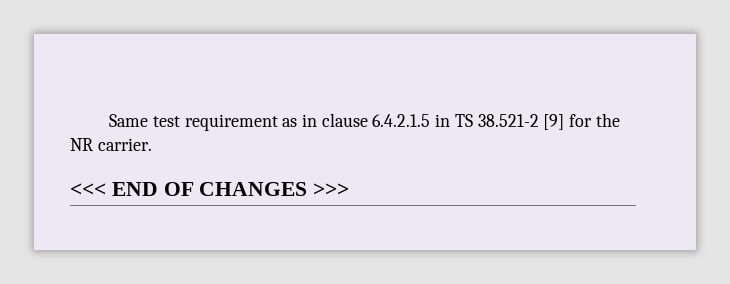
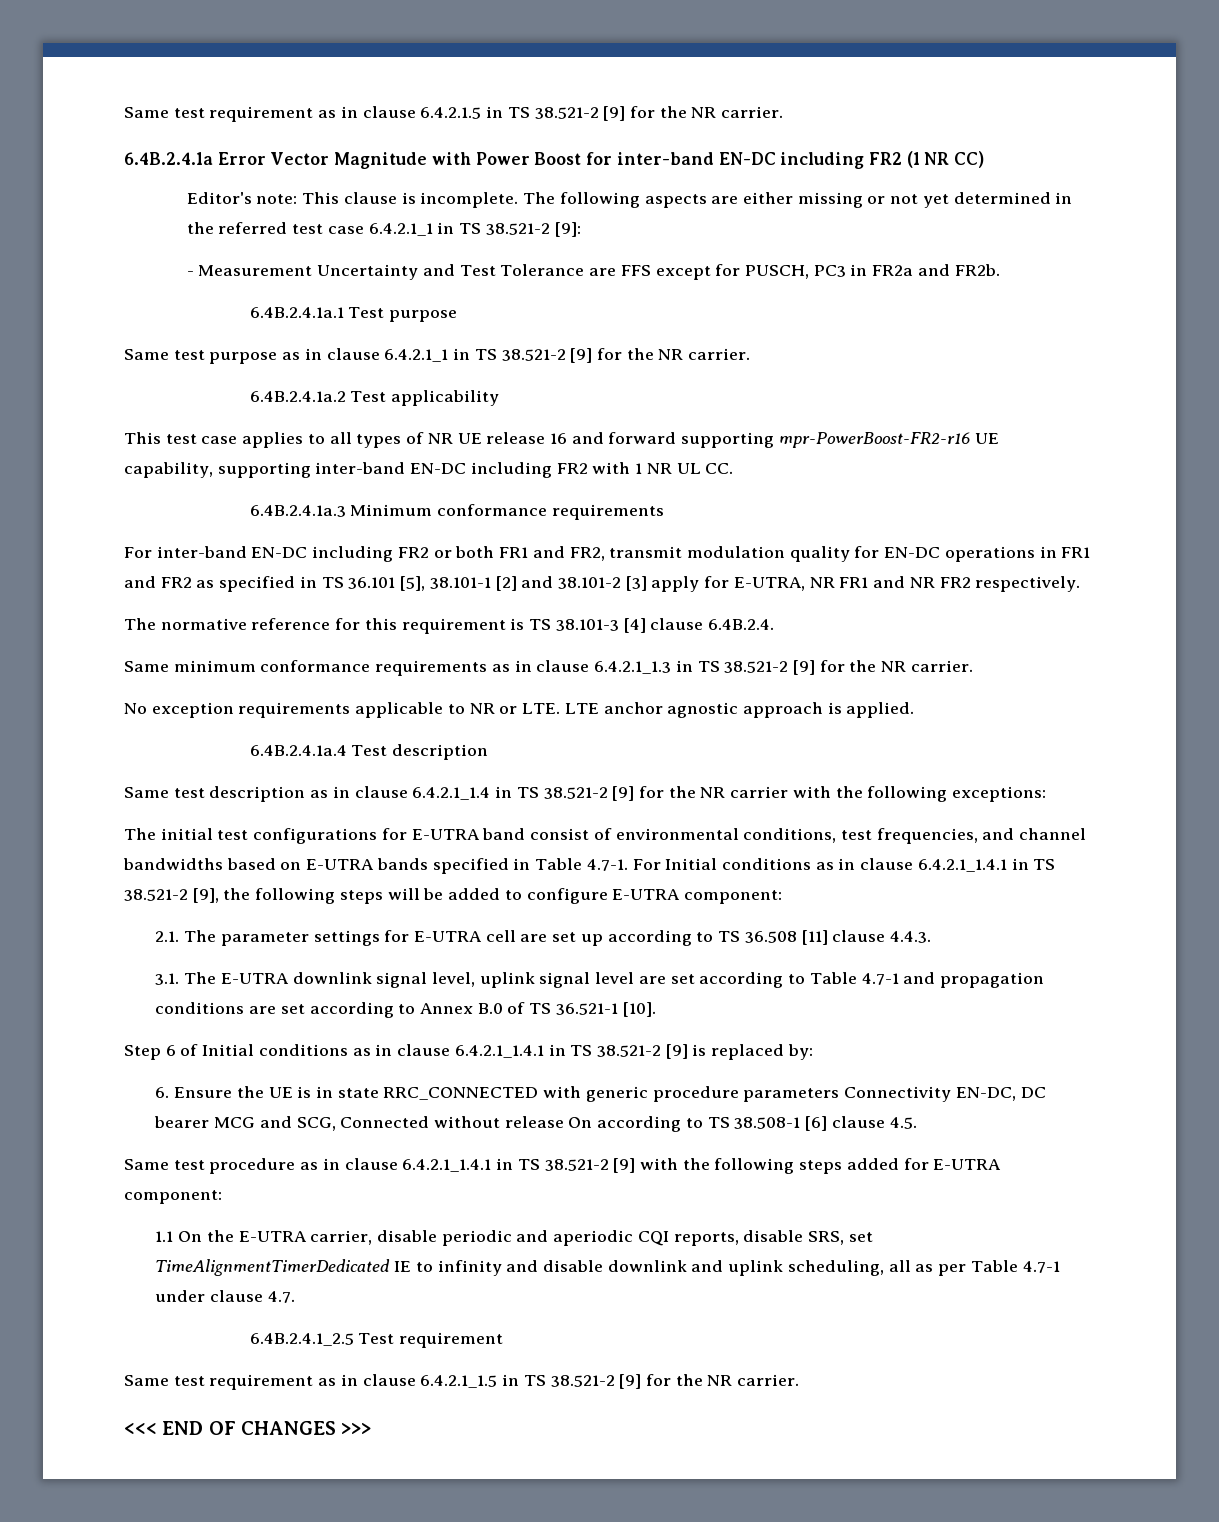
+ 6.4B.2.4.1a Error Vector Magnitude with Power Boost for inter-band EN-DC including FR2 (1 NR CC)
+ Editor's note: This clause is incomplete. The following aspects are either missing or not yet determined in the referred test case 6.4.2.1_1 in TS 38.521-2 [9]:
+ - Measurement Uncertainty and Test Tolerance are FFS except for PUSCH, PC3 in FR2a and FR2b.
+ 6.4B.2.4.1a.1 Test purpose
+ Same test purpose as in clause 6.4.2.1_1 in TS 38.521-2 [9] for the NR carrier.
+ 6.4B.2.4.1a.2 Test applicability
+ This test case applies to all types of NR UE release 16 and forward supporting mpr-PowerBoost-FR2-r16 UE capability, supporting inter-band EN-DC including FR2 with 1 NR UL CC.
+ 6.4B.2.4.1a.3 Minimum conformance requirements
+ For inter-band EN-DC including FR2 or both FR1 and FR2, transmit modulation quality for EN-DC operations in FR1 and FR2 as specified in TS 36.101 [5], 38.101-1 [2] and 38.101-2 [3] apply for E-UTRA, NR FR1 and NR FR2 respectively.
+ The normative reference for this requirement is TS 38.101-3 [4] clause 6.4B.2.4.
+ Same minimum conformance requirements as in clause 6.4.2.1_1.3 in TS 38.521-2 [9] for the NR carrier.
+ No exception requirements applicable to NR or LTE. LTE anchor agnostic approach is applied.
+ 6.4B.2.4.1a.4 Test description
+ Same test description as in clause 6.4.2.1_1.4 in TS 38.521-2 [9] for the NR carrier with the following exceptions:
+ The initial test configurations for E-UTRA band consist of environmental conditions, test frequencies, and channel bandwidths based on E-UTRA bands specified in Table 4.7-1. For Initial conditions as in clause 6.4.2.1_1.4.1 in TS 38.521-2 [9], the following steps will be added to configure E-UTRA component:
+ 2.1. The parameter settings for E-UTRA cell are set up according to TS 36.508 [11] clause 4.4.3.
+ 3.1. The E-UTRA downlink signal level, uplink signal level are set according to Table 4.7-1 and propagation conditions are set according to Annex B.0 of TS 36.521-1 [10].
+ Step 6 of Initial conditions as in clause 6.4.2.1_1.4.1 in TS 38.521-2 [9] is replaced by:
+ 6. Ensure the UE is in state RRC_CONNECTED with generic procedure parameters Connectivity EN-DC, DC bearer MCG and SCG, Connected without release On according to TS 38.508-1 [6] clause 4.5.
+ Same test procedure as in clause 6.4.2.1_1.4.1 in TS 38.521-2 [9] with the following steps added for E-UTRA component:
+ 1.1 On the E-UTRA carrier, disable periodic and aperiodic CQI reports, disable SRS, set TimeAlignmentTimerDedicated IE to infinity and disable downlink and uplink scheduling, all as per Table 4.7-1 under clause 4.7.
+ 6.4B.2.4.1_2.5 Test requirement
+ Same test requirement as in clause 6.4.2.1_1.5 in TS 38.521-2 [9] for the NR carrier.

